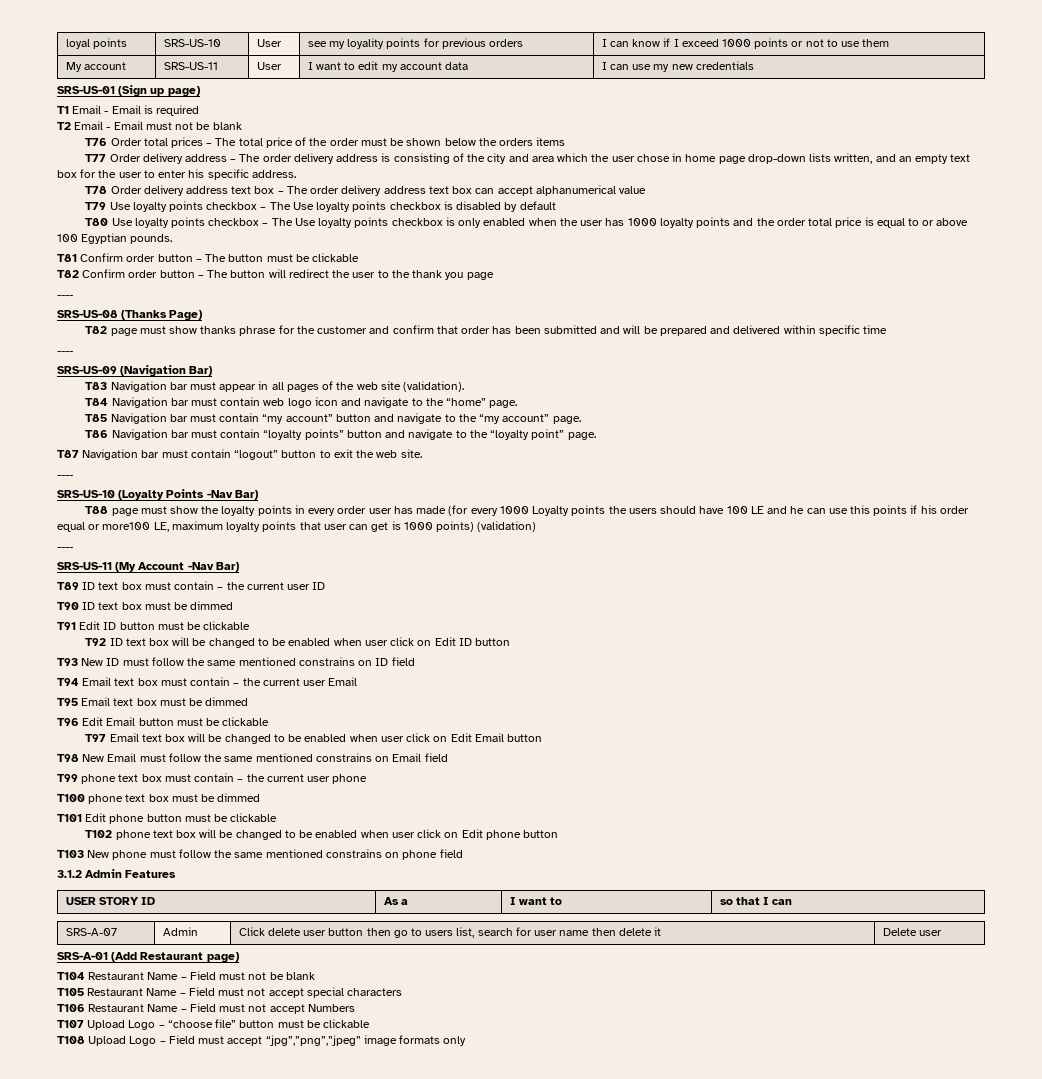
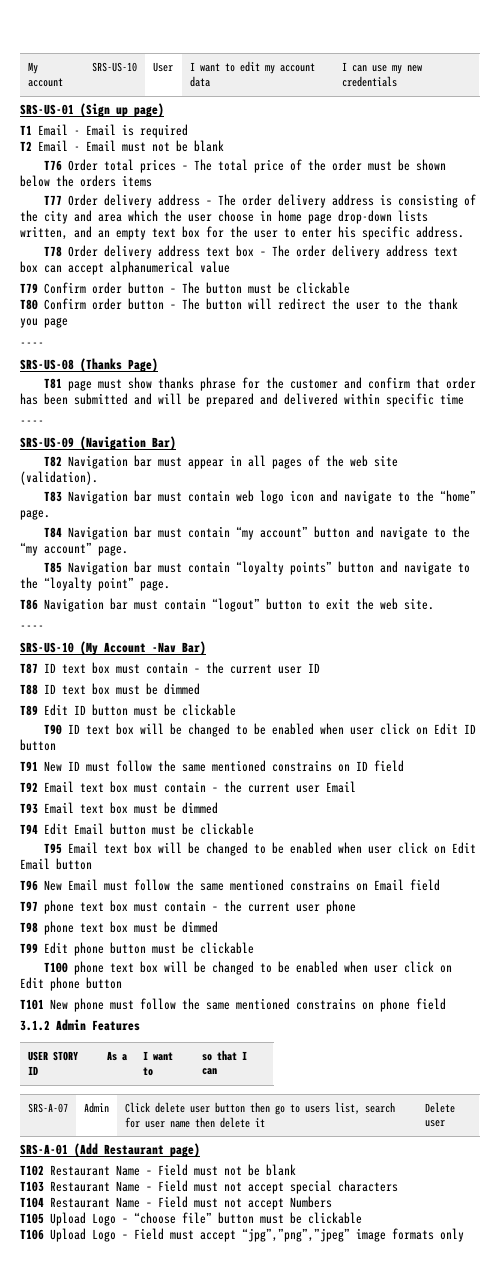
- loyal points | SRS-US-10 | User | see my loyality points for previous orders | I can know if I exceed 1000 points or not to use them
- My account | SRS-US-11 | User | I want to edit my account data | I can use my new credentials
+ My account | SRS-US-10 | User | I want to edit my account data | I can use my new credentials
- T77 Order delivery address – The order delivery address is consisting of the city and area which the user chose in home page drop-down lists written, and an empty text box for the user to enter his specific address.
+ T77 Order delivery address – The order delivery address is consisting of the city and area which the user choose in home page drop-down lists written, and an empty text box for the user to enter his specific address.
- T79 Use loyalty points checkbox – The Use loyalty points checkbox is disabled by default
- T80 Use loyalty points checkbox – The Use loyalty points checkbox is only enabled when the user has 1000 loyalty points and the order total price is equal to or above 100 Egyptian pounds.
- T81 Confirm order button – The button must be clickable
+ T79 Confirm order button – The button must be clickable
- T82 Confirm order button – The button will redirect the user to the thank you page
+ T80 Confirm order button – The button will redirect the user to the thank you page
- T82 page must show thanks phrase for the customer and confirm that order has been submitted and will be prepared and delivered within specific time
+ T81 page must show thanks phrase for the customer and confirm that order has been submitted and will be prepared and delivered within specific time
- T83 Navigation bar must appear in all pages of the web site (validation).
+ T82 Navigation bar must appear in all pages of the web site (validation).
- T84 Navigation bar must contain web logo icon and navigate to the “home” page.
+ T83 Navigation bar must contain web logo icon and navigate to the “home” page.
- T85 Navigation bar must contain “my account” button and navigate to the “my account” page.
+ T84 Navigation bar must contain “my account” button and navigate to the “my account” page.
- T86 Navigation bar must contain “loyalty points” button and navigate to the “loyalty point” page.
+ T85 Navigation bar must contain “loyalty points” button and navigate to the “loyalty point” page.
- T87 Navigation bar must contain “logout” button to exit the web site.
+ T86 Navigation bar must contain “logout” button to exit the web site.
- SRS-US-10 (Loyalty Points -Nav Bar)
- T88 page must show the loyalty points in every order user has made (for every 1000 Loyalty points the users should have 100 LE and he can use this points if his order equal or more100 LE, maximum loyalty points that user can get is 1000 points) (validation)
- ----
- SRS-US-11 (My Account -Nav Bar)
+ SRS-US-10 (My Account -Nav Bar)
- T89 ID text box must contain – the current user ID
+ T87 ID text box must contain – the current user ID
- T90 ID text box must be dimmed
+ T88 ID text box must be dimmed
- T91 Edit ID button must be clickable
+ T89 Edit ID button must be clickable
- T92 ID text box will be changed to be enabled when user click on Edit ID button
+ T90 ID text box will be changed to be enabled when user click on Edit ID button
- T93 New ID must follow the same mentioned constrains on ID field
+ T91 New ID must follow the same mentioned constrains on ID field
- T94 Email text box must contain – the current user Email
+ T92 Email text box must contain – the current user Email
- T95 Email text box must be dimmed
+ T93 Email text box must be dimmed
- T96 Edit Email button must be clickable
+ T94 Edit Email button must be clickable
- T97 Email text box will be changed to be enabled when user click on Edit Email button
+ T95 Email text box will be changed to be enabled when user click on Edit Email button
- T98 New Email must follow the same mentioned constrains on Email field
+ T96 New Email must follow the same mentioned constrains on Email field
- T99 phone text box must contain – the current user phone
+ T97 phone text box must contain – the current user phone
- T100 phone text box must be dimmed
+ T98 phone text box must be dimmed
- T101 Edit phone button must be clickable
+ T99 Edit phone button must be clickable
- T102 phone text box will be changed to be enabled when user click on Edit phone button
+ T100 phone text box will be changed to be enabled when user click on Edit phone button
- T103 New phone must follow the same mentioned constrains on phone field
+ T101 New phone must follow the same mentioned constrains on phone field
- T104 Restaurant Name – Field must not be blank
+ T102 Restaurant Name – Field must not be blank
- T105 Restaurant Name – Field must not accept special characters
+ T103 Restaurant Name – Field must not accept special characters
- T106 Restaurant Name – Field must not accept Numbers
+ T104 Restaurant Name – Field must not accept Numbers
- T107 Upload Logo – “choose file” button must be clickable
+ T105 Upload Logo – “choose file” button must be clickable
- T108 Upload Logo – Field must accept “jpg”,”png”,”jpeg” image formats only
+ T106 Upload Logo – Field must accept “jpg”,”png”,”jpeg” image formats only

